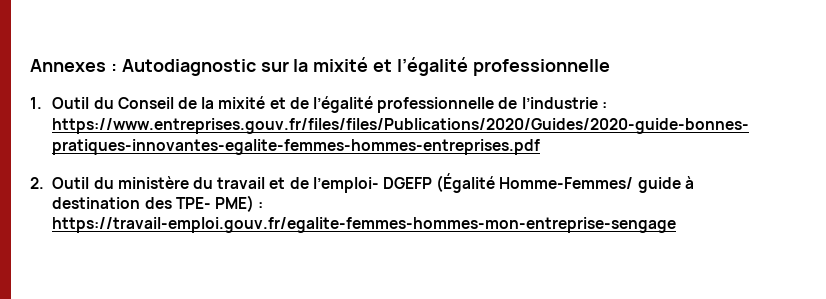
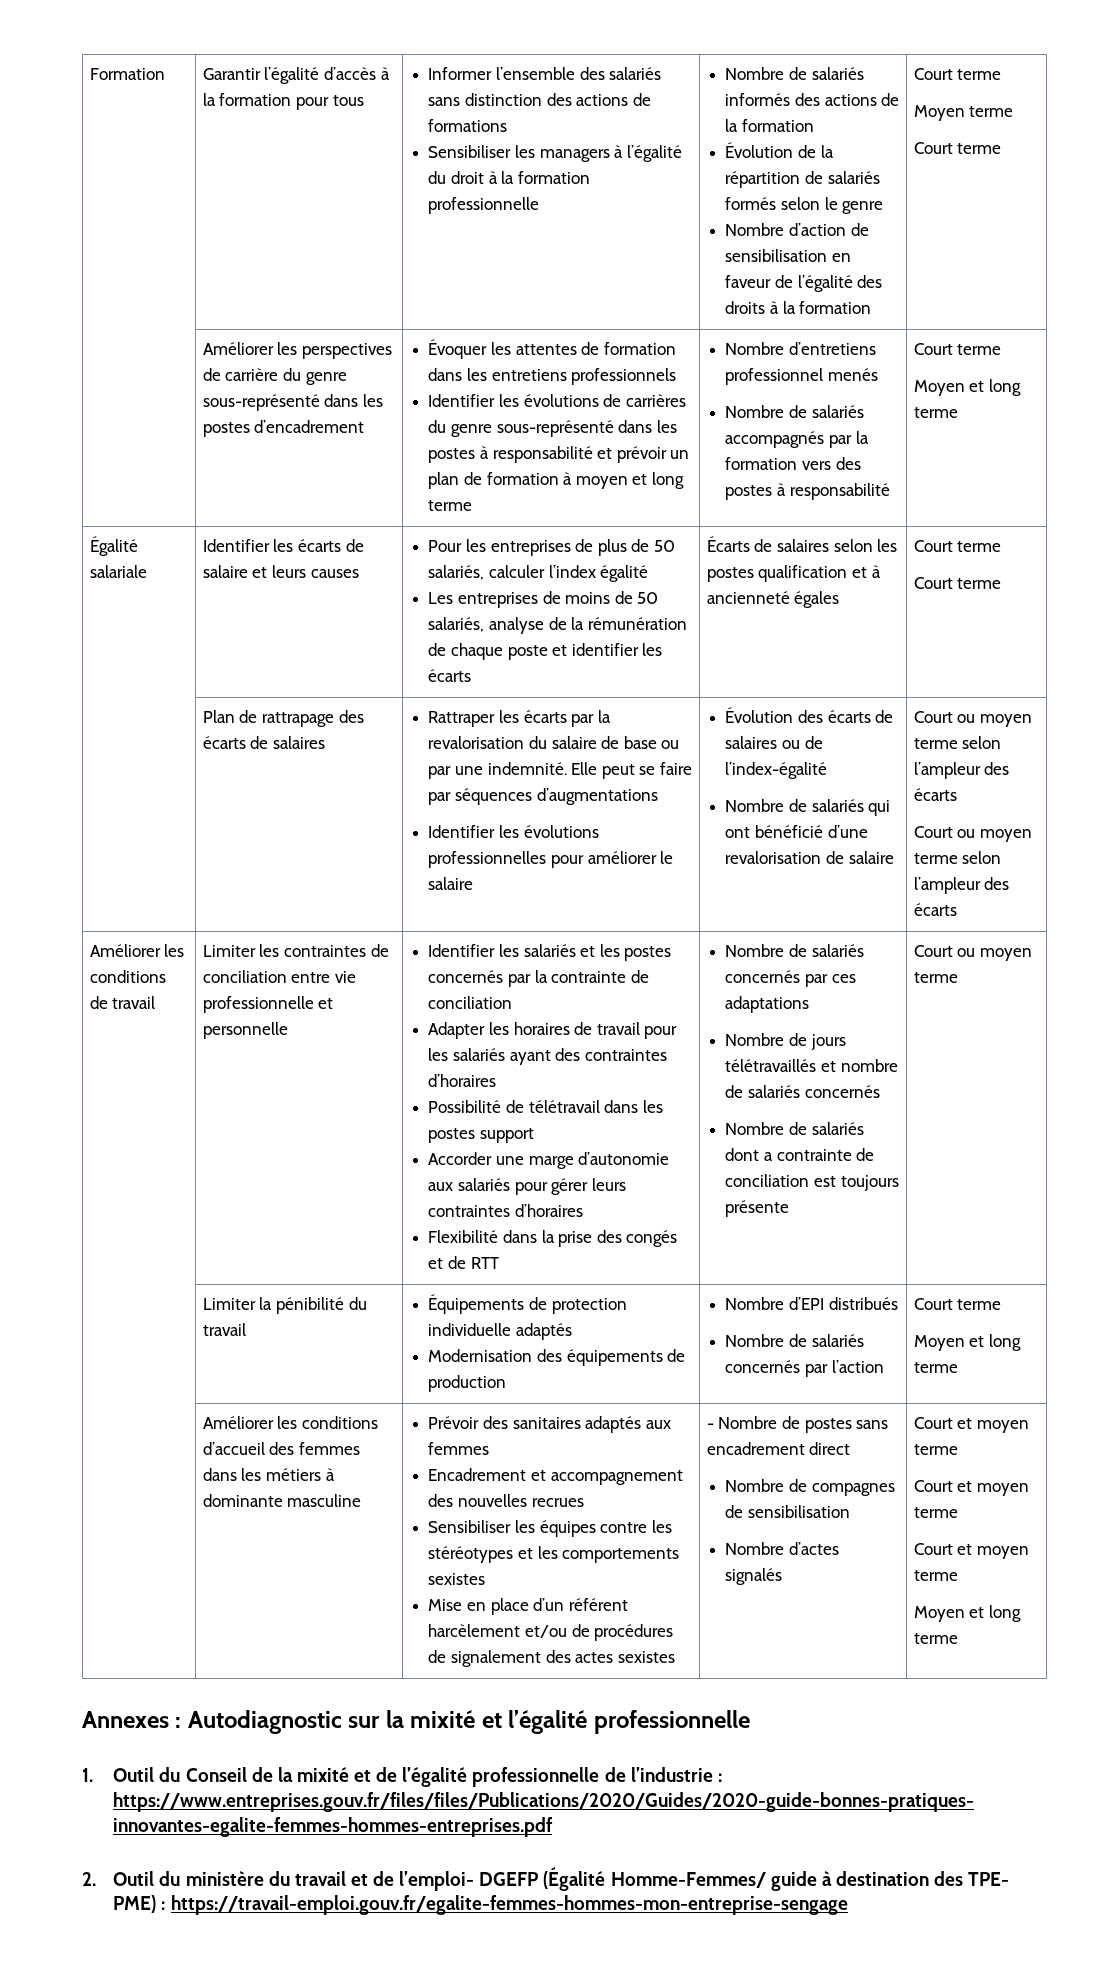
+ Formation | Garantir l’égalité d’accès à la formation pour tous | Informer l’ensemble des salariés sans distinction des actions de formations
+ Sensibiliser les managers à l’égalité du droit à la formation professionnelle | Nombre de salariés informés des actions de la formation
+ Évolution de la répartition de salariés formés selon le genre
+ Nombre d’action de sensibilisation en faveur de l’égalité des droits à la formation | Court terme
+ Moyen terme
+ Court terme
+ | Améliorer les perspectives de carrière du genre sous-représenté dans les postes d’encadrement | Évoquer les attentes de formation dans les entretiens professionnels
+ Identifier les évolutions de carrières du genre sous-représenté dans les postes à responsabilité et prévoir un plan de formation à moyen et long terme | Nombre d’entretiens professionnel menés
+ Nombre de salariés accompagnés par la formation vers des postes à responsabilité | Court terme
+ Moyen et long terme
+ Égalité salariale | Identifier les écarts de salaire et leurs causes | Pour les entreprises de plus de 50 salariés, calculer l’index égalité
+ Les entreprises de moins de 50 salariés, analyse de la rémunération de chaque poste et identifier les écarts | Écarts de salaires selon les postes qualification et à ancienneté égales | Court terme
+ Court terme
+ | Plan de rattrapage des écarts de salaires | Rattraper les écarts par la revalorisation du salaire de base ou par une indemnité. Elle peut se faire par séquences d’augmentations
+ Identifier les évolutions professionnelles pour améliorer le salaire | Évolution des écarts de salaires ou de l’index-égalité
+ Nombre de salariés qui ont bénéficié d’une revalorisation de salaire | Court ou moyen terme selon l’ampleur des écarts
+ Court ou moyen terme selon l’ampleur des écarts
+ Améliorer les conditions de travail | Limiter les contraintes de conciliation entre vie professionnelle et personnelle | Identifier les salariés et les postes concernés par la contrainte de conciliation
+ Adapter les horaires de travail pour les salariés ayant des contraintes d’horaires
+ Possibilité de télétravail dans les postes support
+ Accorder une marge d’autonomie aux salariés pour gérer leurs contraintes d’horaires
+ Flexibilité dans la prise des congés et de RTT | Nombre de salariés concernés par ces adaptations
+ Nombre de jours télétravaillés et nombre de salariés concernés
+ Nombre de salariés dont a contrainte de conciliation est toujours présente | Court ou moyen terme
+ | Limiter la pénibilité du travail | Équipements de protection individuelle adaptés
+ Modernisation des équipements de production | Nombre d’EPI distribués
+ Nombre de salariés concernés par l’action | Court terme
+ Moyen et long terme
+ | Améliorer les conditions d’accueil des femmes dans les métiers à dominante masculine | Prévoir des sanitaires adaptés aux femmes
+ Encadrement et accompagnement des nouvelles recrues
+ Sensibiliser les équipes contre les stéréotypes et les comportements sexistes
+ Mise en place d’un référent harcèlement et/ou de procédures de signalement des actes sexistes | - Nombre de postes sans encadrement direct
+ Nombre de compagnes de sensibilisation
+ Nombre d’actes signalés | Court et moyen terme
+ Court et moyen terme
+ Court et moyen terme
+ Moyen et long terme

